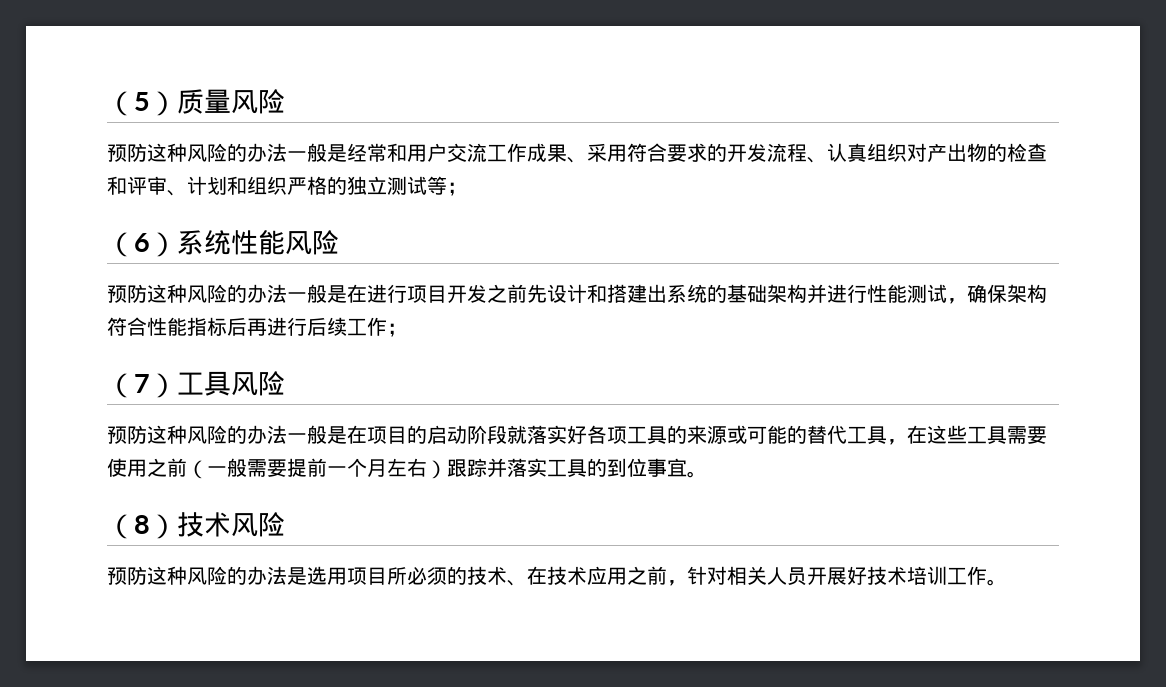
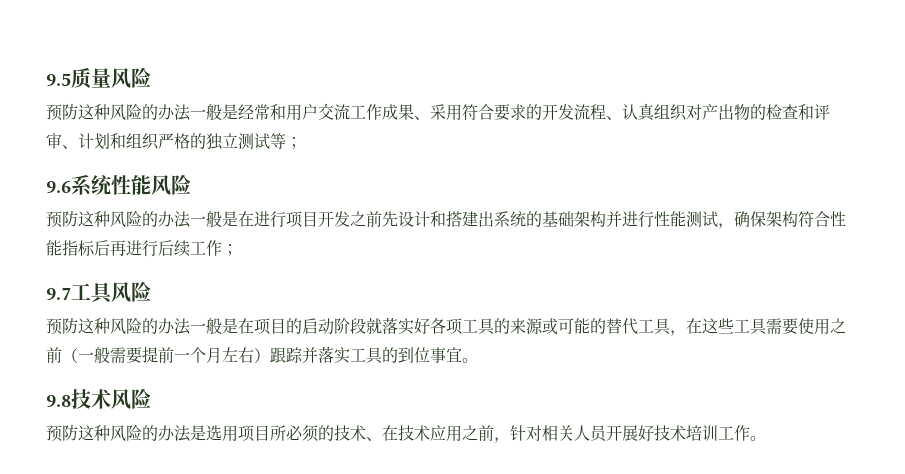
- （5）质量风险
+ 9.5质量风险
- （6）系统性能风险
+ 9.6系统性能风险
- （7）工具风险
+ 9.7工具风险
- （8）技术风险
+ 9.8技术风险

